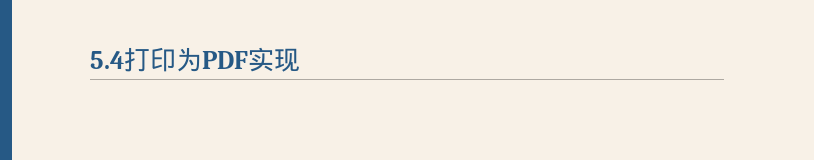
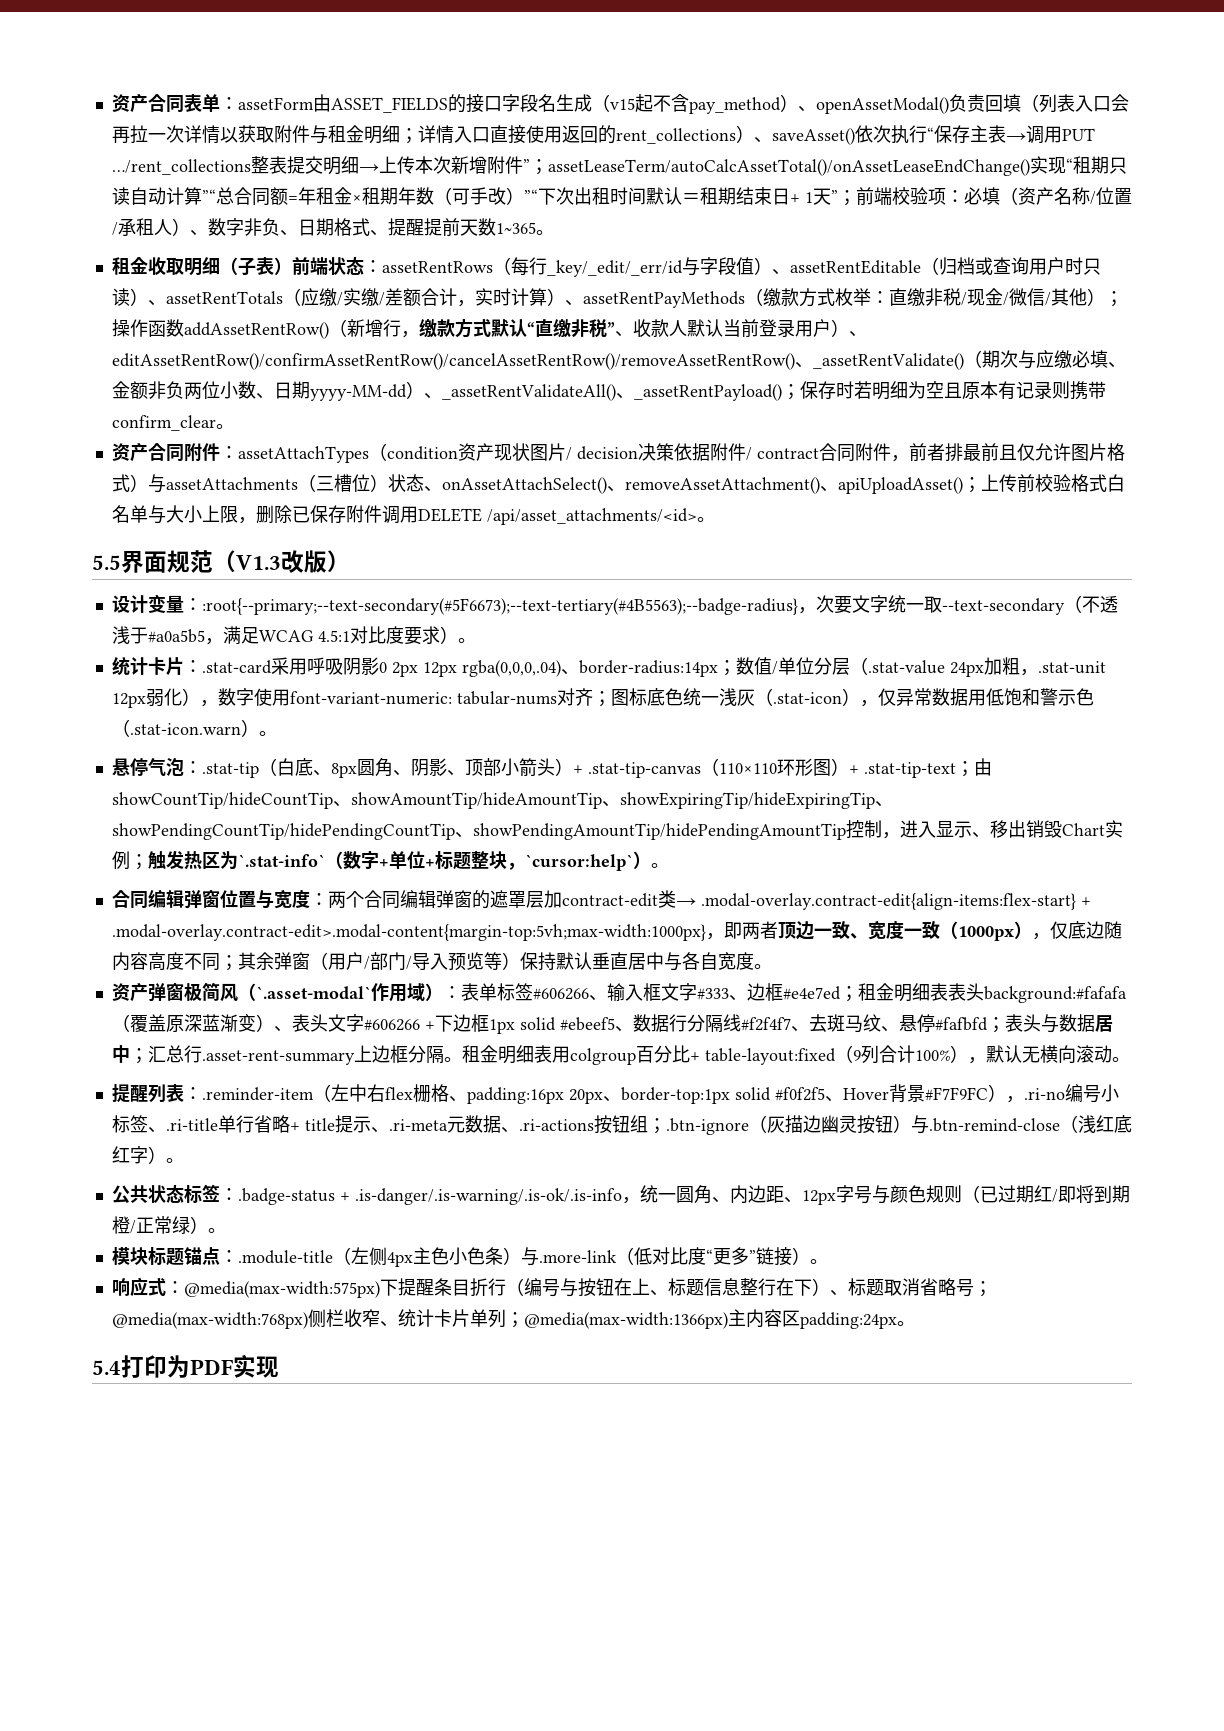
+ 资产合同表单：assetForm由ASSET_FIELDS的接口字段名生成（v15起不含pay_method）、openAssetModal()负责回填（列表入口会再拉一次详情以获取附件与租金明细；详情入口直接使用返回的rent_collections）、saveAsset()依次执行“保存主表→调用PUT …/rent_collections整表提交明细→上传本次新增附件”；assetLeaseTerm/autoCalcAssetTotal()/onAssetLeaseEndChange()实现“租期只读自动计算”“总合同额=年租金×租期年数（可手改）”“下次出租时间默认＝租期结束日+ 1天”；前端校验项：必填（资产名称/位置/承租人）、数字非负、日期格式、提醒提前天数1~365。
+ 租金收取明细（子表）前端状态：assetRentRows（每行_key/_edit/_err/id与字段值）、assetRentEditable（归档或查询用户时只读）、assetRentTotals（应缴/实缴/差额合计，实时计算）、assetRentPayMethods（缴款方式枚举：直缴非税/现金/微信/其他）；操作函数addAssetRentRow()（新增行，缴款方式默认“直缴非税”、收款人默认当前登录用户）、editAssetRentRow()/confirmAssetRentRow()/cancelAssetRentRow()/removeAssetRentRow()、_assetRentValidate()（期次与应缴必填、金额非负两位小数、日期yyyy-MM-dd）、_assetRentValidateAll()、_assetRentPayload()；保存时若明细为空且原本有记录则携带confirm_clear。
+ 资产合同附件：assetAttachTypes（condition资产现状图片/ decision决策依据附件/ contract合同附件，前者排最前且仅允许图片格式）与assetAttachments（三槽位）状态、onAssetAttachSelect()、removeAssetAttachment()、apiUploadAsset()；上传前校验格式白名单与大小上限，删除已保存附件调用DELETE /api/asset_attachments/<id>。
+ 5.5界面规范（V1.3改版）
+ 设计变量：:root{--primary;--text-secondary(#5F6673);--text-tertiary(#4B5563);--badge-radius}，次要文字统一取--text-secondary（不透浅于#a0a5b5，满足WCAG 4.5:1对比度要求）。
+ 统计卡片：.stat-card采用呼吸阴影0 2px 12px rgba(0,0,0,.04)、border-radius:14px；数值/单位分层（.stat-value 24px加粗，.stat-unit 12px弱化），数字使用font-variant-numeric: tabular-nums对齐；图标底色统一浅灰（.stat-icon），仅异常数据用低饱和警示色（.stat-icon.warn）。
+ 悬停气泡：.stat-tip（白底、8px圆角、阴影、顶部小箭头）+ .stat-tip-canvas（110×110环形图）+ .stat-tip-text；由showCountTip/hideCountTip、showAmountTip/hideAmountTip、showExpiringTip/hideExpiringTip、showPendingCountTip/hidePendingCountTip、showPendingAmountTip/hidePendingAmountTip控制，进入显示、移出销毁Chart实例；触发热区为`.stat-info`（数字+单位+标题整块，`cursor:help`）。
+ 合同编辑弹窗位置与宽度：两个合同编辑弹窗的遮罩层加contract-edit类→ .modal-overlay.contract-edit{align-items:flex-start} + .modal-overlay.contract-edit>.modal-content{margin-top:5vh;max-width:1000px}，即两者顶边一致、宽度一致（1000px），仅底边随内容高度不同；其余弹窗（用户/部门/导入预览等）保持默认垂直居中与各自宽度。
+ 资产弹窗极简风（`.asset-modal`作用域）：表单标签#606266、输入框文字#333、边框#e4e7ed；租金明细表表头background:#fafafa（覆盖原深蓝渐变）、表头文字#606266 +下边框1px solid #ebeef5、数据行分隔线#f2f4f7、去斑马纹、悬停#fafbfd；表头与数据居中；汇总行.asset-rent-summary上边框分隔。租金明细表用colgroup百分比+ table-layout:fixed（9列合计100%），默认无横向滚动。
+ 提醒列表：.reminder-item（左中右flex栅格、padding:16px 20px、border-top:1px solid #f0f2f5、Hover背景#F7F9FC），.ri-no编号小标签、.ri-title单行省略+ title提示、.ri-meta元数据、.ri-actions按钮组；.btn-ignore（灰描边幽灵按钮）与.btn-remind-close（浅红底红字）。
+ 公共状态标签：.badge-status + .is-danger/.is-warning/.is-ok/.is-info，统一圆角、内边距、12px字号与颜色规则（已过期红/即将到期橙/正常绿）。
+ 模块标题锚点：.module-title（左侧4px主色小色条）与.more-link（低对比度“更多”链接）。
+ 响应式：@media(max-width:575px)下提醒条目折行（编号与按钮在上、标题信息整行在下）、标题取消省略号；@media(max-width:768px)侧栏收窄、统计卡片单列；@media(max-width:1366px)主内容区padding:24px。

